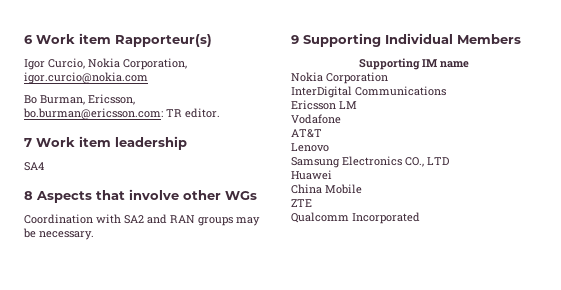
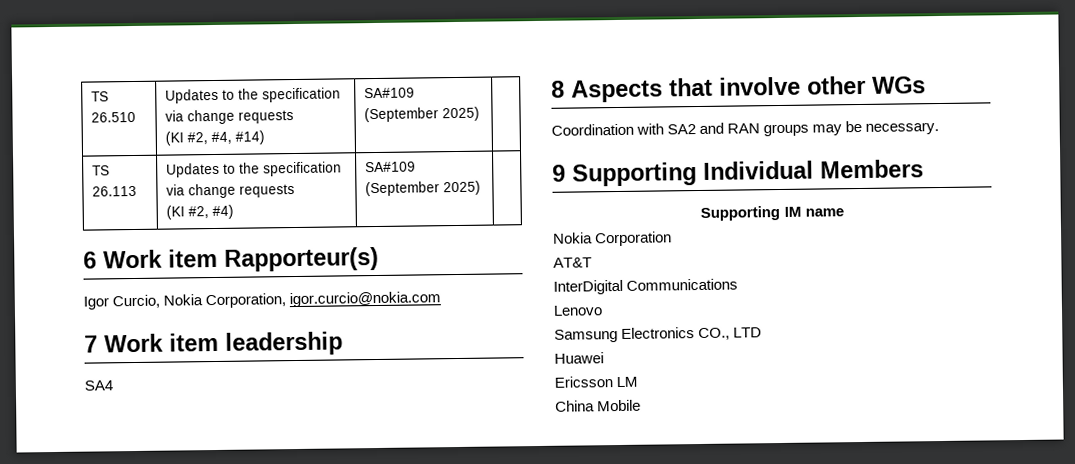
+ TS 26.510 | Updates to the specification via change requests
+ (KI #2, #4, #14) | SA#109 (September 2025) |
+ TS 26.113 | Updates to the specification via change requests
+ (KI #2, #4) | SA#109 (September 2025) |
- Bo Burman, Ericsson, bo.burman@ericsson.com: TR editor.
+ AT&T
- Ericsson LM
- Vodafone
- AT&T
+ Ericsson LM
- ZTE
- Qualcomm Incorporated

